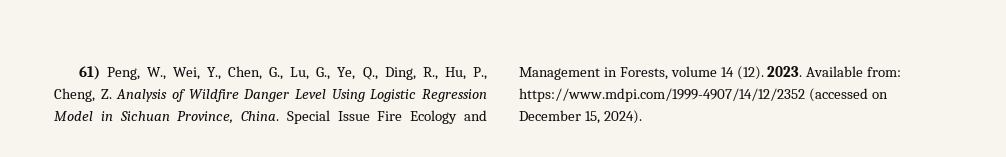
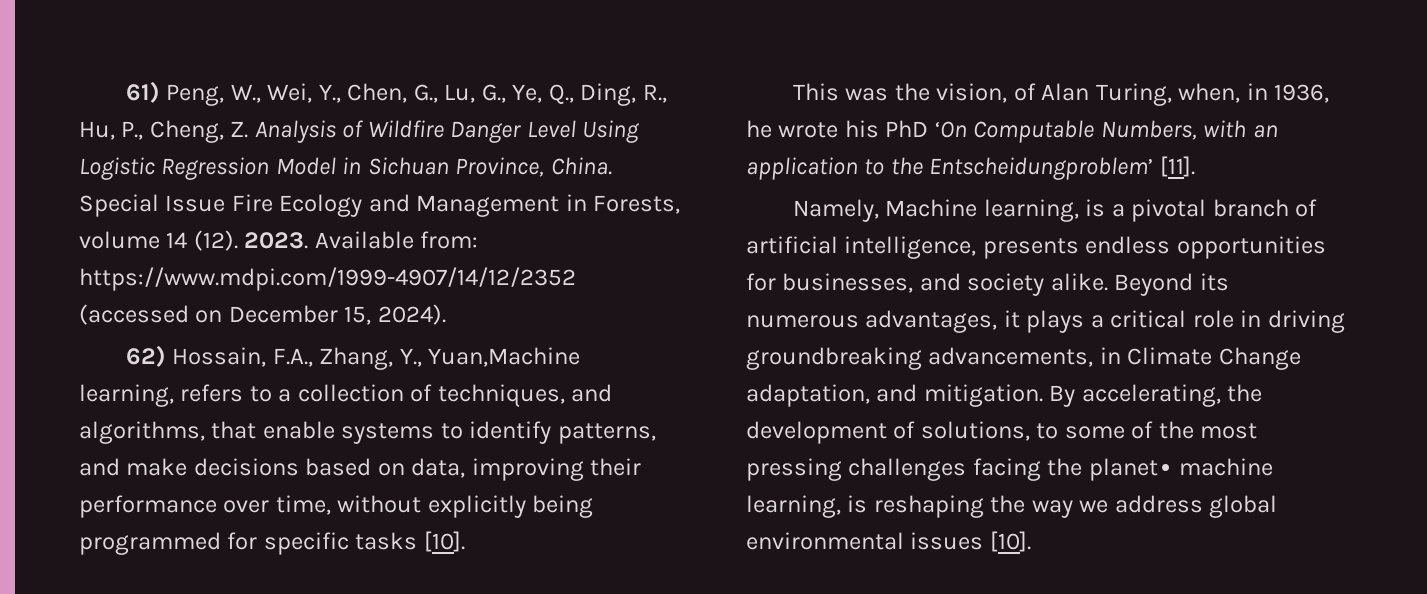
+ 62) Hossain, F.A., Zhang, Y., Yuan,Machine learning, refers to a collection of techniques, and algorithms, that enable systems to identify patterns, and make decisions based on data, improving their performance over time, without explicitly being programmed for specific tasks [10].
+ This was the vision, of Alan Turing, when, in 1936, he wrote his PhD ‘On Computable Numbers, with an application to the Entscheidungproblem’ [11].
+ Namely, Machine learning, is a pivotal branch of artificial intelligence, presents endless opportunities for businesses, and society alike. Beyond its numerous advantages, it plays a critical role in driving groundbreaking advancements, in Climate Change adaptation, and mitigation. By accelerating, the development of solutions, to some of the most pressing challenges facing the planet∙ machine learning, is reshaping the way we address global environmental issues [10].

